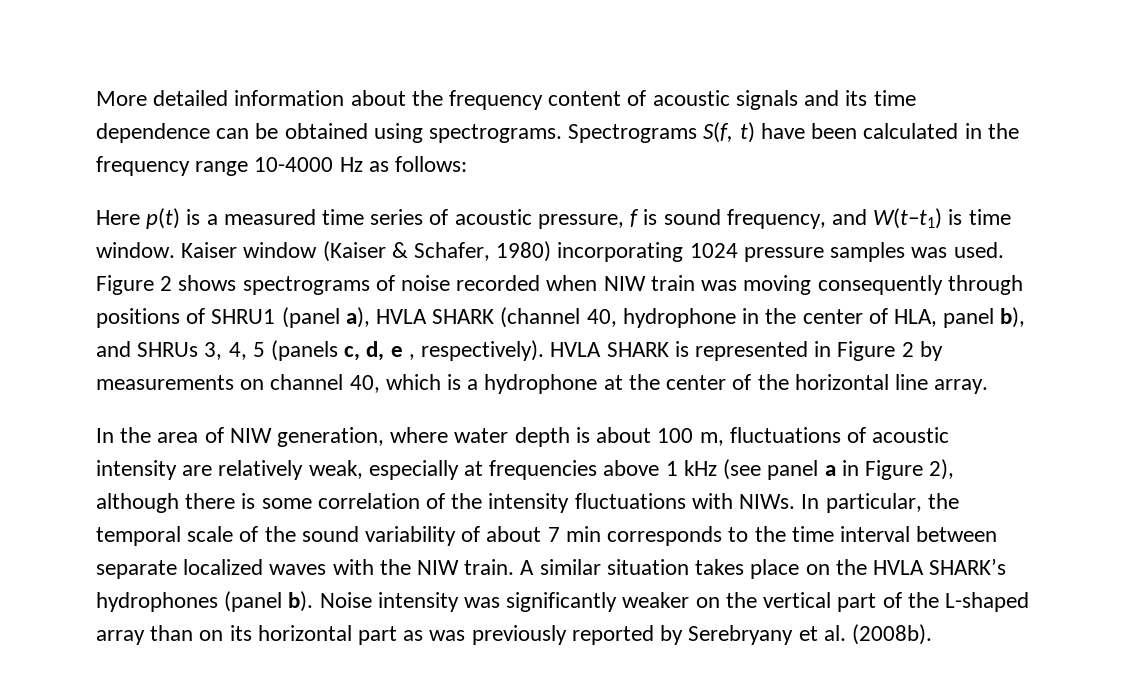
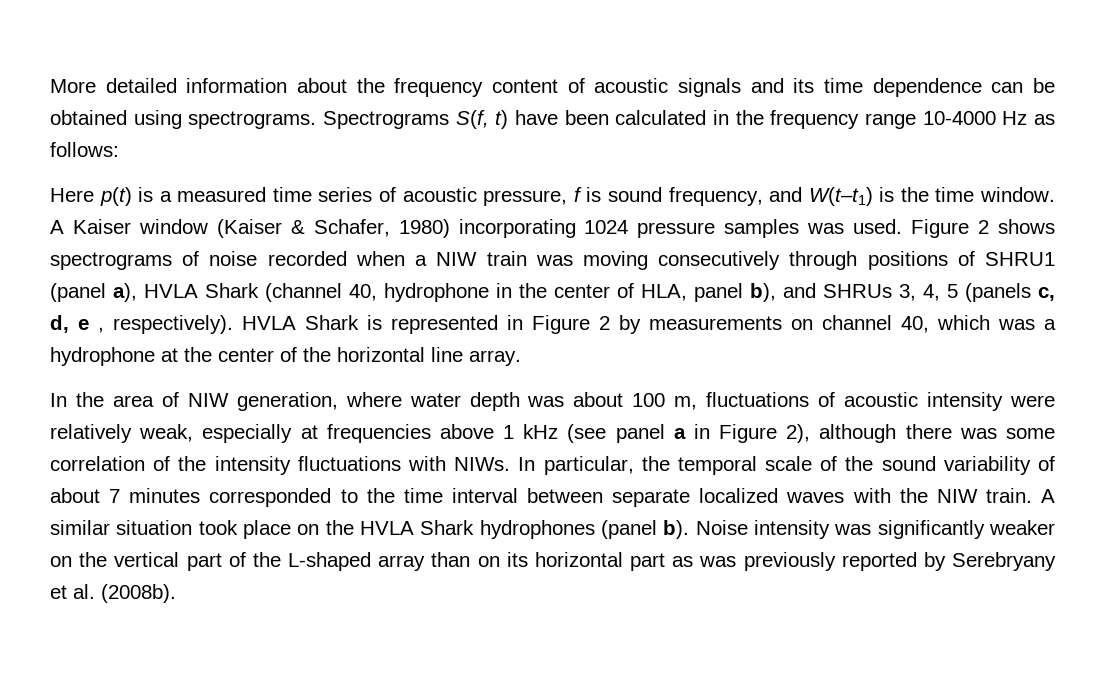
- Here p(t) is a measured time series of acoustic pressure, f is sound frequency, and W(t–t1) is time window.
+ Here p(t) is a measured time series of acoustic pressure, f is sound frequency, and W(t–t1) is the time window.
- Kaiser window (Kaiser & Schafer, 1980) incorporating 1024 pressure samples was used.
+ A Kaiser window (Kaiser & Schafer, 1980) incorporating 1024 pressure samples was used.
- Figure 2 shows spectrograms of noise recorded when NIW train was moving consequently through positions of SHRU1 (panel a), HVLA SHARK (channel 40, hydrophone in the center of HLA, panel b), and SHRUs 3, 4, 5 (panels c, d, e , respectively).
+ Figure 2 shows spectrograms of noise recorded when a NIW train was moving consecutively through positions of SHRU1 (panel a), HVLA Shark (channel 40, hydrophone in the center of HLA, panel b), and SHRUs 3, 4, 5 (panels c, d, e , respectively).
- HVLA SHARK is represented in Figure 2 by measurements on channel 40, which is a hydrophone at the center of the horizontal line array.
+ HVLA Shark is represented in Figure 2 by measurements on channel 40, which was a hydrophone at the center of the horizontal line array.
- In the area of NIW generation, where water depth is about 100 m, fluctuations of acoustic intensity are relatively weak, especially at frequencies above 1 kHz (see panel a in Figure 2), although there is some correlation of the intensity fluctuations with NIWs.
+ In the area of NIW generation, where water depth was about 100 m, fluctuations of acoustic intensity were relatively weak, especially at frequencies above 1 kHz (see panel a in Figure 2), although there was some correlation of the intensity fluctuations with NIWs.
- In particular, the temporal scale of the sound variability of about 7 min corresponds to the time interval between separate localized waves with the NIW train.
+ In particular, the temporal scale of the sound variability of about 7 minutes corresponded to the time interval between separate localized waves with the NIW train.
- A similar situation takes place on the HVLA SHARK’s hydrophones (panel b).
+ A similar situation took place on the HVLA Shark hydrophones (panel b).

